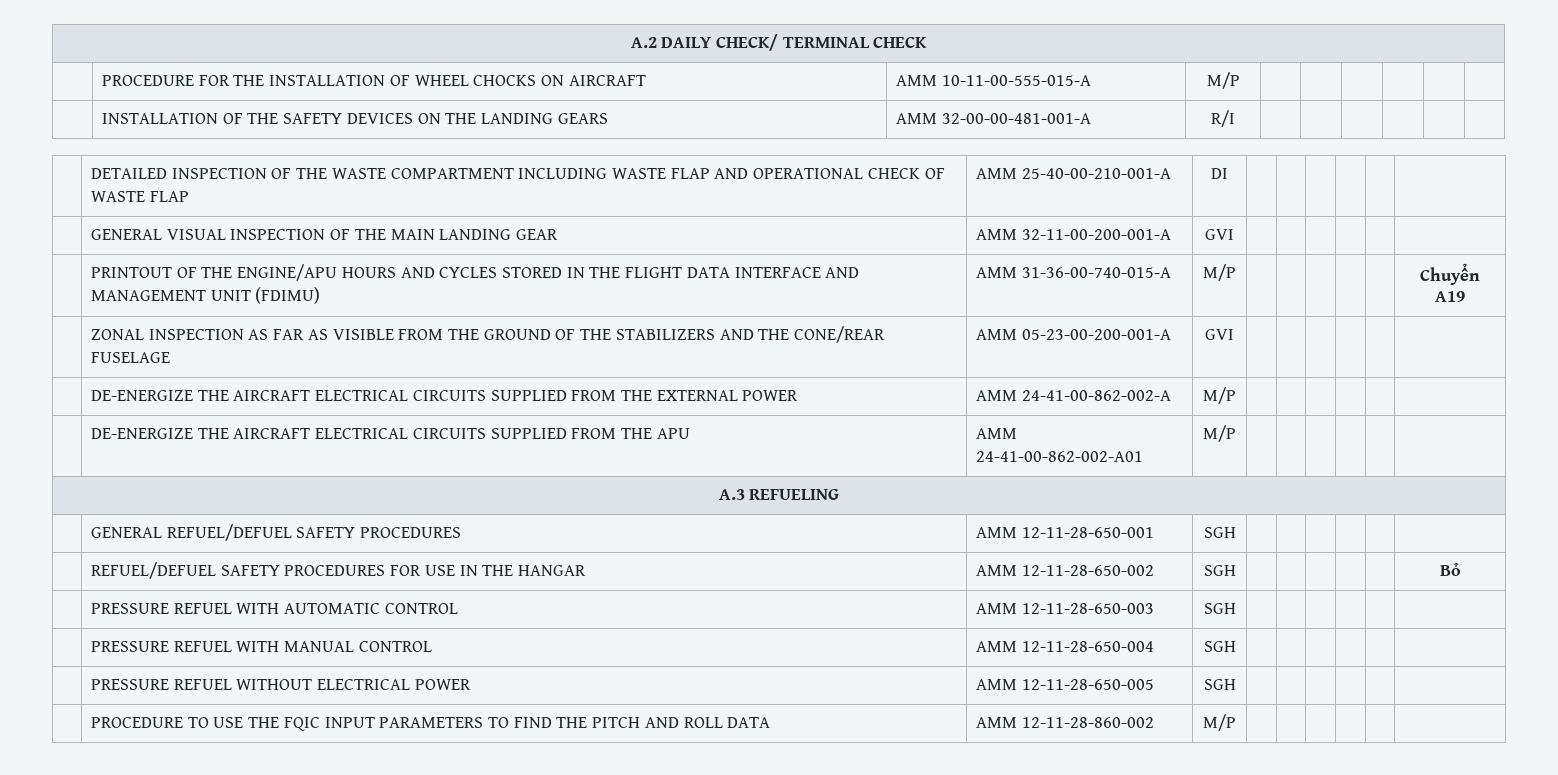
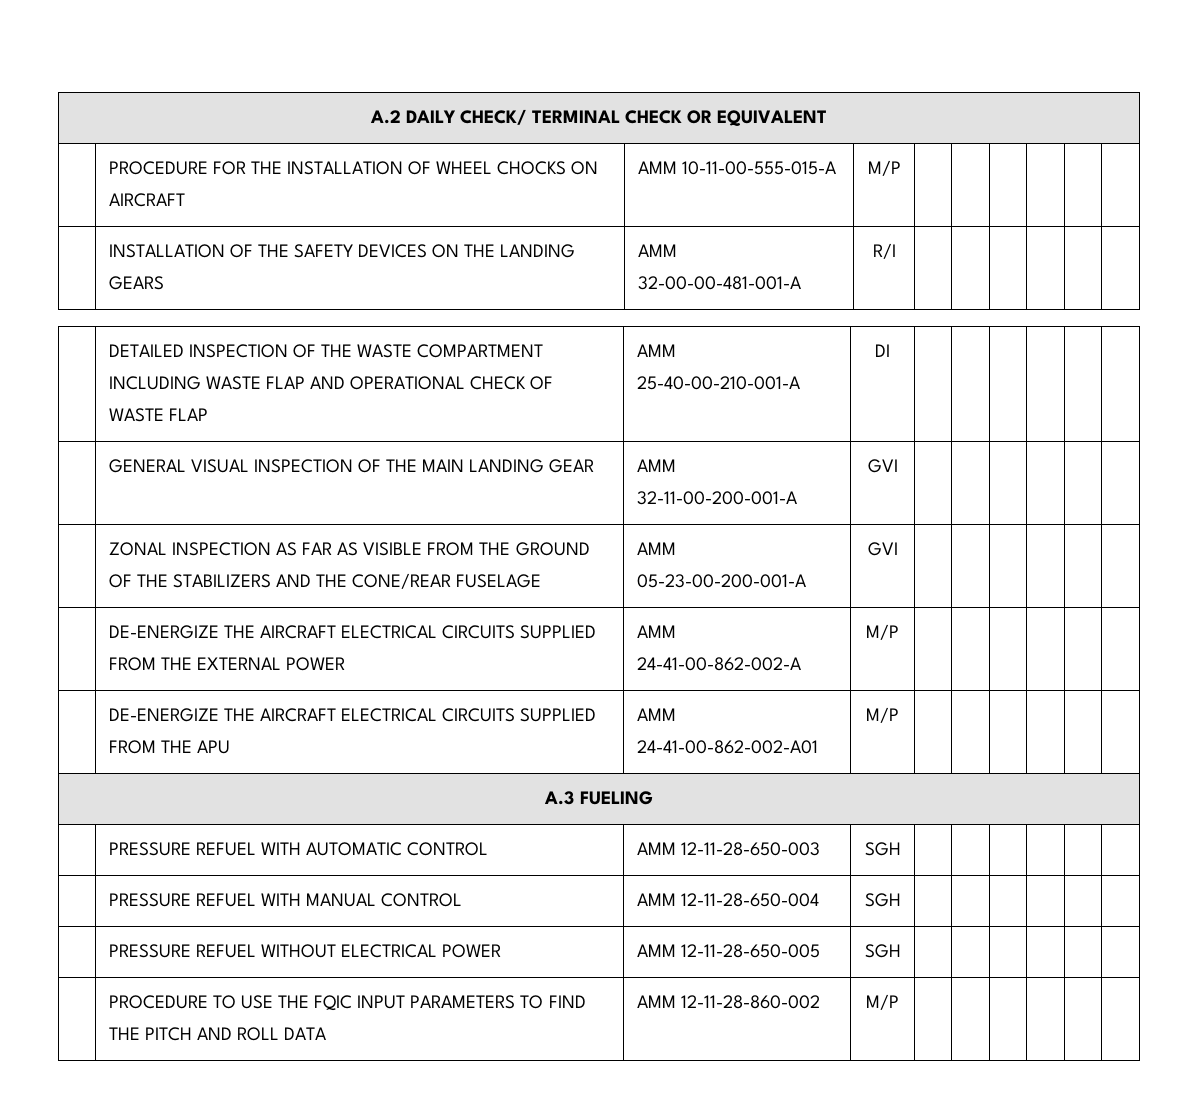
- A.2 DAILY CHECK/ TERMINAL CHECK
+ A.2 DAILY CHECK/ TERMINAL CHECK OR EQUIVALENT
- | PRINTOUT OF THE ENGINE/APU HOURS AND CYCLES STORED IN THE FLIGHT DATA INTERFACE AND MANAGEMENT UNIT (FDIMU) | AMM 31-36-00-740-015-A | M/P | | | | | | Chuyển A19
- A.3 REFUELING
- | GENERAL REFUEL/DEFUEL SAFETY PROCEDURES | AMM 12-11-28-650-001 | SGH | | | | | |
- | REFUEL/DEFUEL SAFETY PROCEDURES FOR USE IN THE HANGAR | AMM 12-11-28-650-002 | SGH | | | | | | Bỏ
+ A.3 FUELING

